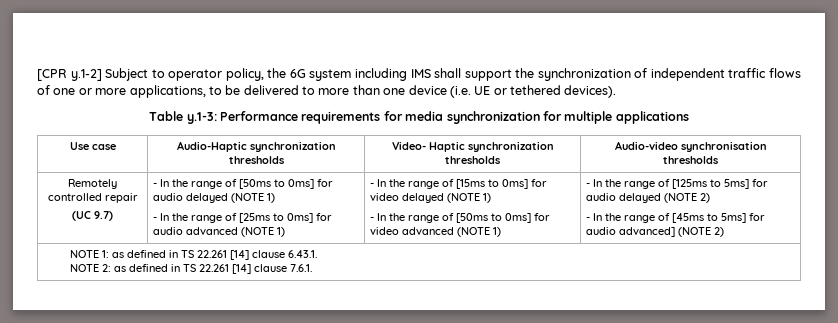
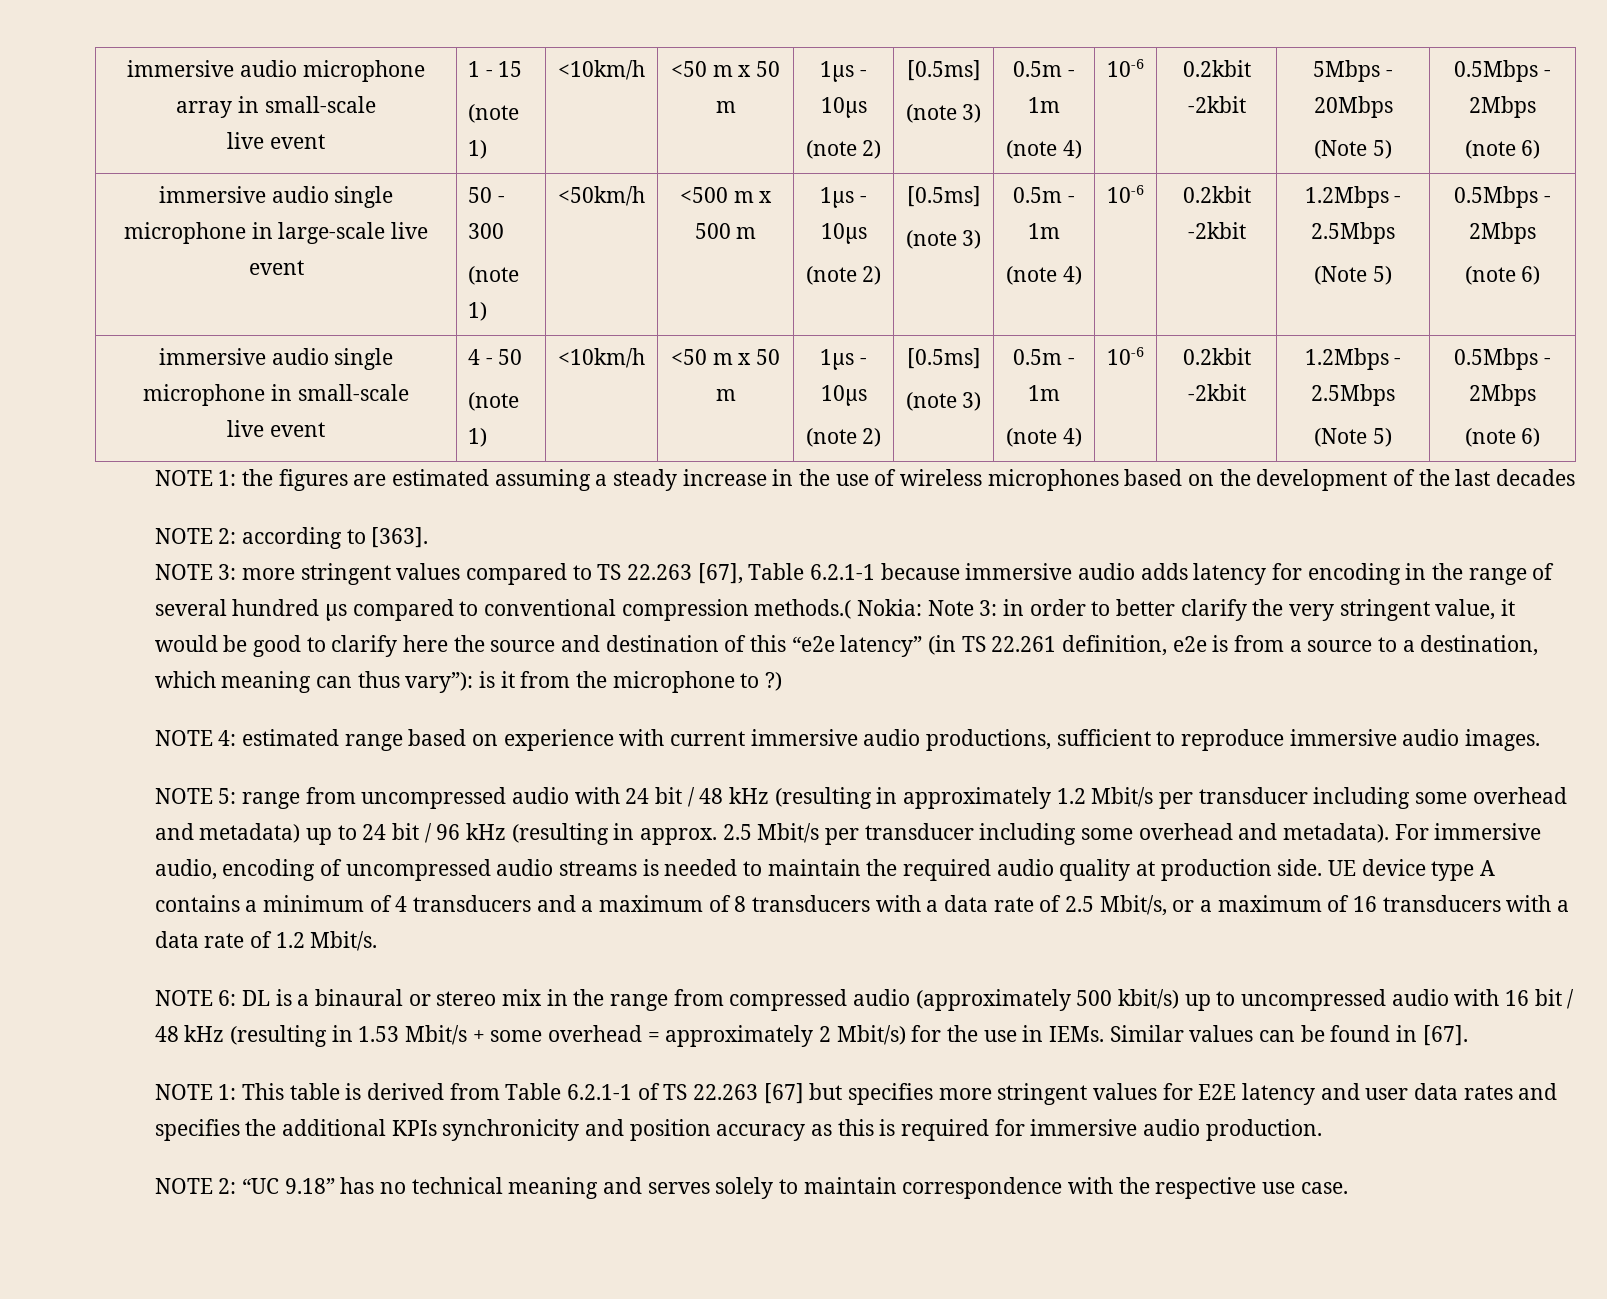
- [CPR y.1-2] Subject to operator policy, the 6G system including IMS shall support the synchronization of independent traffic flows of one or more applications, to be delivered to more than one device (i.e. UE or tethered devices).
- Table y.1-3: Performance requirements for media synchronization for multiple applications
- Use case | Audio-Haptic synchronization thresholds | Video- Haptic synchronization thresholds | Audio-video synchronisation thresholds
- Remotely controlled repair
- (UC 9.7) | - In the range of [50ms to 0ms] for audio delayed (NOTE 1)
- - In the range of [25ms to 0ms] for audio advanced (NOTE 1) | - In the range of [15ms to 0ms] for video delayed (NOTE 1)
- - In the range of [50ms to 0ms] for video advanced (NOTE 1) | - In the range of [125ms to 5ms] for audio delayed (NOTE 2)
- - In the range of [45ms to 5ms] for audio advanced] (NOTE 2)
- NOTE 1: as defined in TS 22.261 [14] clause 6.43.1.
- NOTE 2: as defined in TS 22.261 [14] clause 7.6.1.
+ immersive audio microphone array in small-scale
+ live event | 1 - 15
+ (note 1) | <10km/h | <50 m x 50 m | 1µs - 10µs
+ (note 2) | [0.5ms]
+ (note 3) | 0.5m - 1m
+ (note 4) | 10-6 | 0.2kbit -2kbit | 5Mbps - 20Mbps
+ (Note 5) | 0.5Mbps - 2Mbps
+ (note 6)
+ immersive audio single microphone in large-scale live event | 50 - 300
+ (note 1) | <50km/h | <500 m x 500 m | 1µs - 10µs
+ (note 2) | [0.5ms]
+ (note 3) | 0.5m - 1m
+ (note 4) | 10-6 | 0.2kbit -2kbit | 1.2Mbps - 2.5Mbps
+ (Note 5) | 0.5Mbps - 2Mbps
+ (note 6)
+ immersive audio single microphone in small-scale
+ live event | 4 - 50
+ (note 1) | <10km/h | <50 m x 50 m | 1µs - 10µs
+ (note 2) | [0.5ms]
+ (note 3) | 0.5m - 1m
+ (note 4) | 10-6 | 0.2kbit -2kbit | 1.2Mbps - 2.5Mbps
+ (Note 5) | 0.5Mbps - 2Mbps
+ (note 6)
+ NOTE 1: the figures are estimated assuming a steady increase in the use of wireless microphones based on the development of the last decades
+ NOTE 2: according to [363].
+ NOTE 3: more stringent values compared to TS 22.263 [67], Table 6.2.1-1 because immersive audio adds latency for encoding in the range of several hundred µs compared to conventional compression methods.( Nokia: Note 3: in order to better clarify the very stringent value, it would be good to clarify here the source and destination of this “e2e latency” (in TS 22.261 definition, e2e is from a source to a destination, which meaning can thus vary”): is it from the microphone to ?)
+ NOTE 4: estimated range based on experience with current immersive audio productions, sufficient to reproduce immersive audio images.
+ NOTE 5: range from uncompressed audio with 24 bit / 48 kHz (resulting in approximately 1.2 Mbit/s per transducer including some overhead and metadata) up to 24 bit / 96 kHz (resulting in approx. 2.5 Mbit/s per transducer including some overhead and metadata). For immersive audio, encoding of uncompressed audio streams is needed to maintain the required audio quality at production side. UE device type A contains a minimum of 4 transducers and a maximum of 8 transducers with a data rate of 2.5 Mbit/s, or a maximum of 16 transducers with a data rate of 1.2 Mbit/s.
+ NOTE 6: DL is a binaural or stereo mix in the range from compressed audio (approximately 500 kbit/s) up to uncompressed audio with 16 bit / 48 kHz (resulting in 1.53 Mbit/s + some overhead = approximately 2 Mbit/s) for the use in IEMs. Similar values can be found in [67].
+ NOTE 1: This table is derived from Table 6.2.1-1 of TS 22.263 [67] but specifies more stringent values for E2E latency and user data rates and specifies the additional KPIs synchronicity and position accuracy as this is required for immersive audio production.
+ NOTE 2: “UC 9.18” has no technical meaning and serves solely to maintain correspondence with the respective use case.

